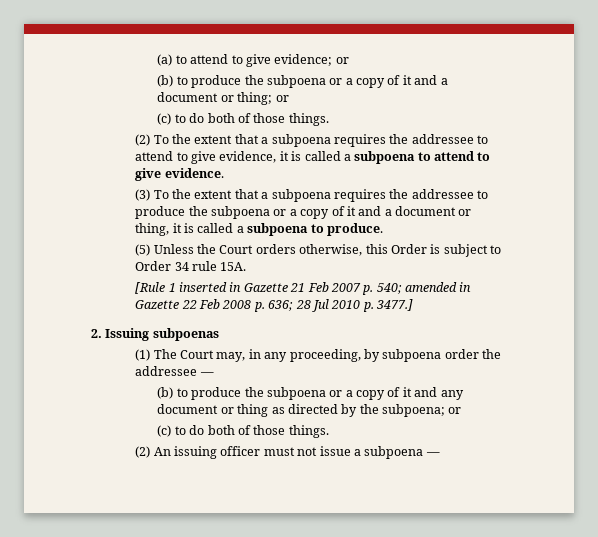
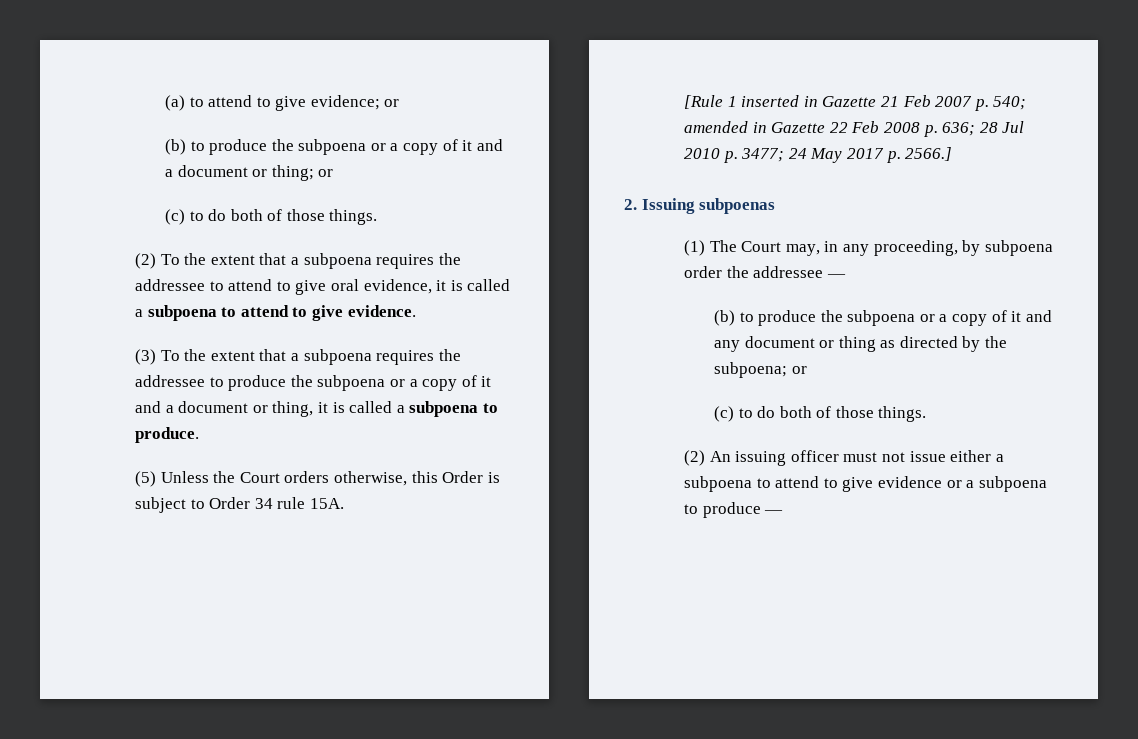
- (2) To the extent that a subpoena requires the addressee to attend to give evidence, it is called a subpoena to attend to give evidence.
+ (2) To the extent that a subpoena requires the addressee to attend to give oral evidence, it is called a subpoena to attend to give evidence.
- [Rule 1 inserted in Gazette 21 Feb 2007 p. 540; amended in Gazette 22 Feb 2008 p. 636; 28 Jul 2010 p. 3477.]
+ [Rule 1 inserted in Gazette 21 Feb 2007 p. 540; amended in Gazette 22 Feb 2008 p. 636; 28 Jul 2010 p. 3477; 24 May 2017 p. 2566.]
- (2) An issuing officer must not issue a subpoena —
+ (2) An issuing officer must not issue either a subpoena to attend to give evidence or a subpoena to produce —

